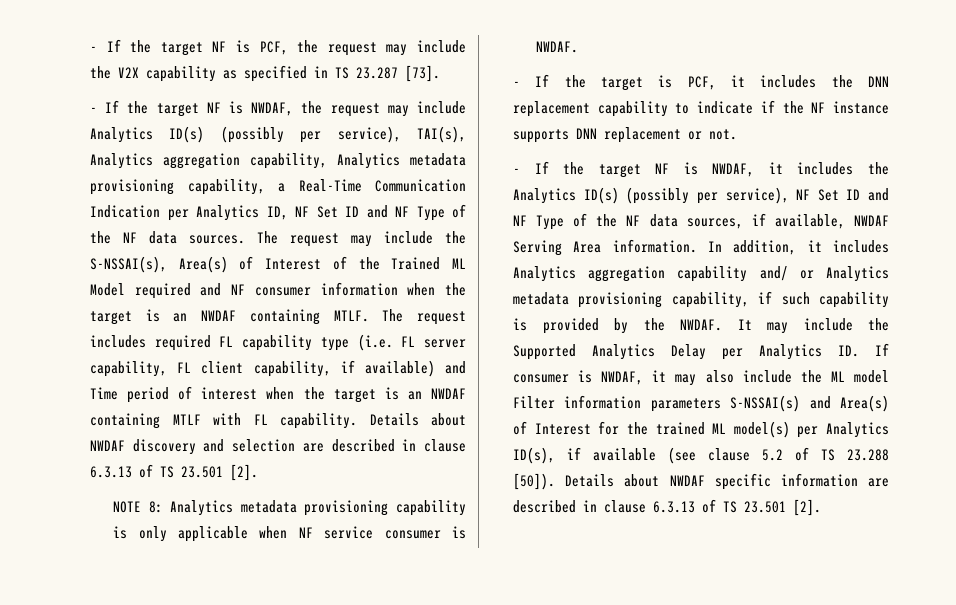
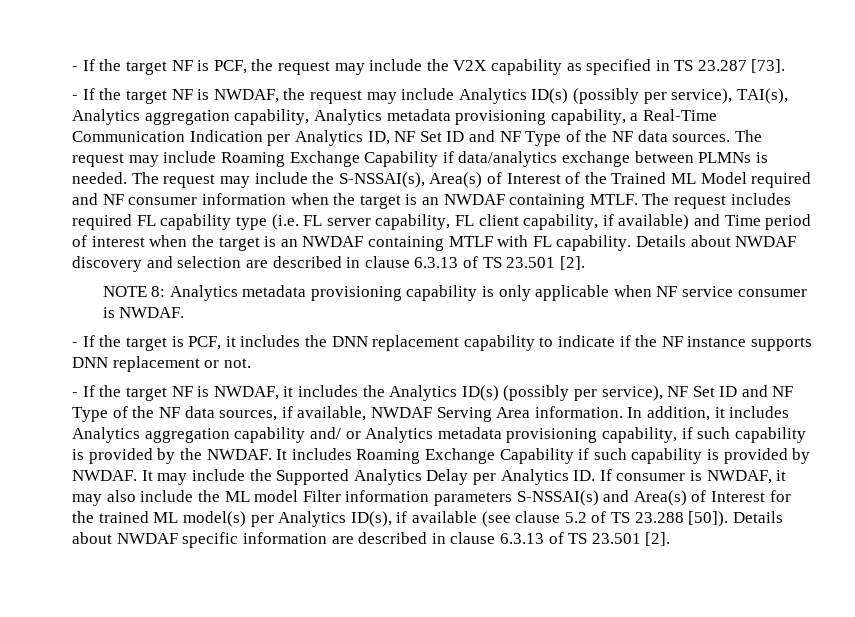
- The request may include the S-NSSAI(s), Area(s) of Interest of the Trained ML Model required and NF consumer information when the target is an NWDAF containing MTLF.
+ The request may include Roaming Exchange Capability if data/analytics exchange between PLMNs is needed. The request may include the S-NSSAI(s), Area(s) of Interest of the Trained ML Model required and NF consumer information when the target is an NWDAF containing MTLF.
- It may include the Supported Analytics Delay per Analytics ID. If consumer is NWDAF, it may also include the ML model Filter information parameters S-NSSAI(s) and Area(s) of Interest for the trained ML model(s) per Analytics ID(s), if available (see clause 5.2 of TS 23.288 [50]).
+ It includes Roaming Exchange Capability if such capability is provided by NWDAF. It may include the Supported Analytics Delay per Analytics ID. If consumer is NWDAF, it may also include the ML model Filter information parameters S-NSSAI(s) and Area(s) of Interest for the trained ML model(s) per Analytics ID(s), if available (see clause 5.2 of TS 23.288 [50]).

